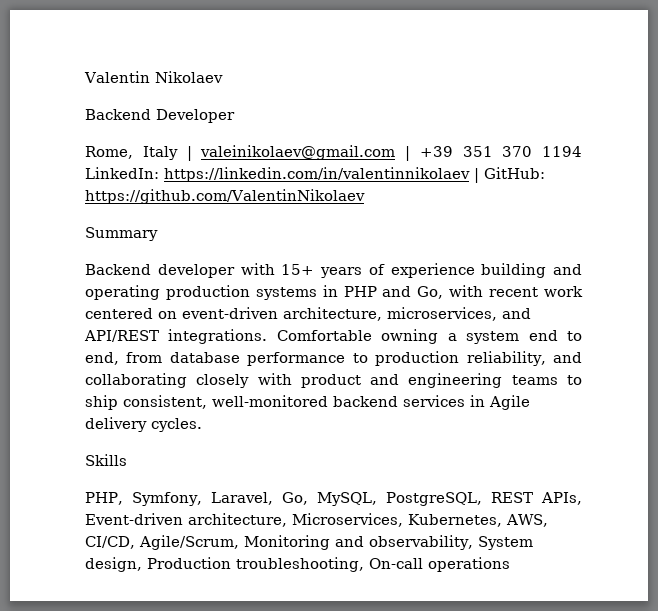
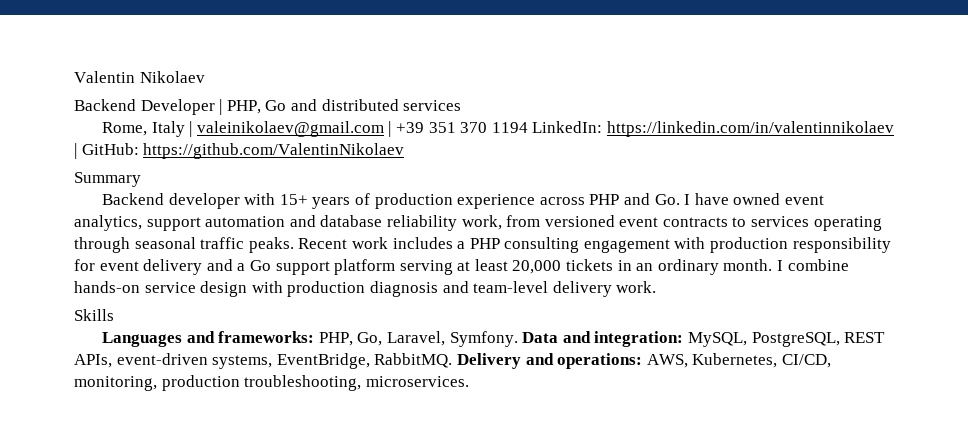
- Backend Developer
+ Backend Developer | PHP, Go and distributed services
- Backend developer with 15+ years of experience building and operating production systems in PHP and Go, with recent work centered on event-driven architecture, microservices, and API/REST integrations. Comfortable owning a system end to end, from database performance to production reliability, and collaborating closely with product and engineering teams to ship consistent, well-monitored backend services in Agile delivery cycles.
+ Backend developer with 15+ years of production experience across PHP and Go. I have owned event analytics, support automation and database reliability work, from versioned event contracts to services operating through seasonal traffic peaks. Recent work includes a PHP consulting engagement with production responsibility for event delivery and a Go support platform serving at least 20,000 tickets in an ordinary month. I combine hands-on service design with production diagnosis and team-level delivery work.
  Skills
- PHP, Symfony, Laravel, Go, MySQL, PostgreSQL, REST APIs, Event-driven architecture, Microservices, Kubernetes, AWS, CI/CD, Agile/Scrum, Monitoring and observability, System design, Production troubleshooting, On-call operations
+ Languages and frameworks: PHP, Go, Laravel, Symfony. Data and integration: MySQL, PostgreSQL, REST APIs, event-driven systems, EventBridge, RabbitMQ. Delivery and operations: AWS, Kubernetes, CI/CD, monitoring, production troubleshooting, microservices.

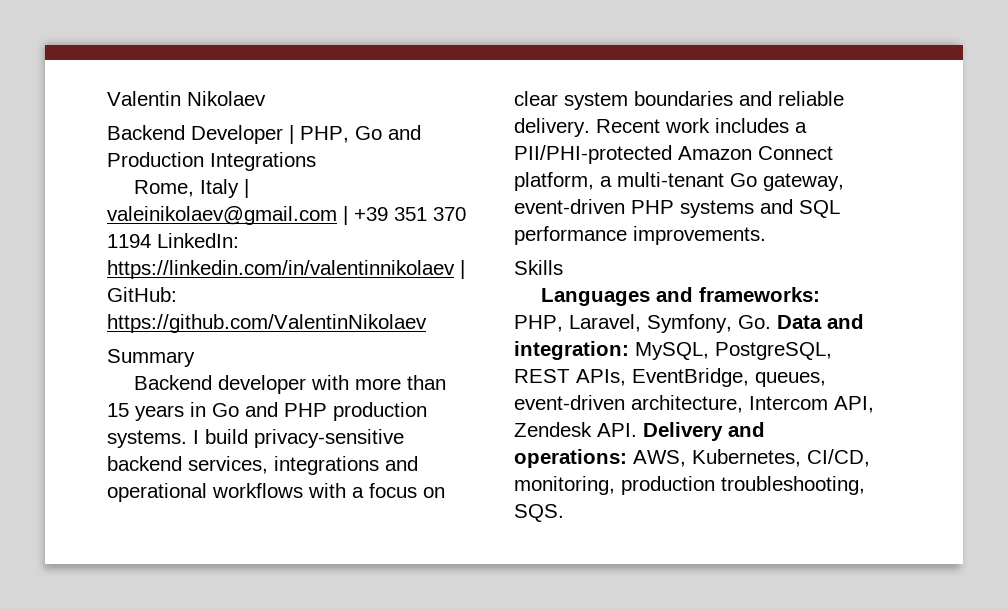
- Backend Developer | PHP, Go and distributed services
+ Backend Developer | PHP, Go and Production Integrations
- Backend developer with 15+ years of production experience across PHP and Go. I have owned event analytics, support automation and database reliability work, from versioned event contracts to services operating through seasonal traffic peaks. Recent work includes a PHP consulting engagement with production responsibility for event delivery and a Go support platform serving at least 20,000 tickets in an ordinary month. I combine hands-on service design with production diagnosis and team-level delivery work.
+ Backend developer with more than 15 years in Go and PHP production systems. I build privacy-sensitive backend services, integrations and operational workflows with a focus on clear system boundaries and reliable delivery. Recent work includes a PII/PHI-protected Amazon Connect platform, a multi-tenant Go gateway, event-driven PHP systems and SQL performance improvements.
- Languages and frameworks: PHP, Go, Laravel, Symfony. Data and integration: MySQL, PostgreSQL, REST APIs, event-driven systems, EventBridge, RabbitMQ. Delivery and operations: AWS, Kubernetes, CI/CD, monitoring, production troubleshooting, microservices.
+ Languages and frameworks: PHP, Laravel, Symfony, Go. Data and integration: MySQL, PostgreSQL, REST APIs, EventBridge, queues, event-driven architecture, Intercom API, Zendesk API. Delivery and operations: AWS, Kubernetes, CI/CD, monitoring, production troubleshooting, SQS.

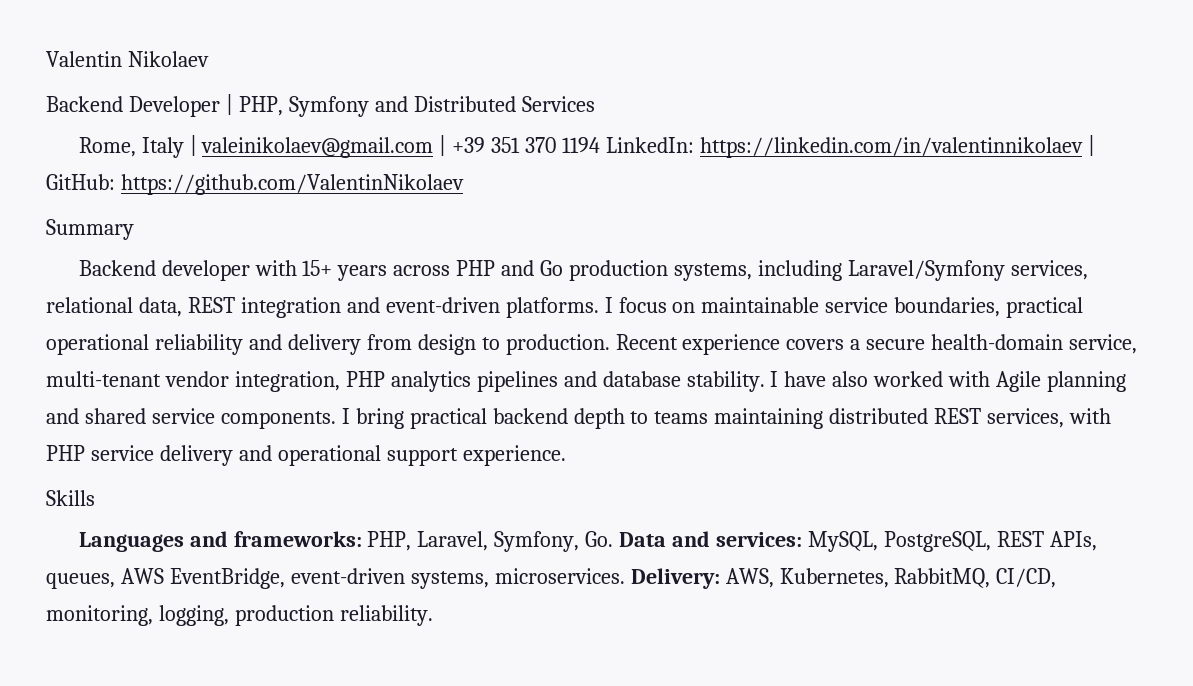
- Backend Developer | PHP, Go and Production Integrations
+ Backend Developer | PHP, Symfony and Distributed Services
- Backend developer with more than 15 years in Go and PHP production systems. I build privacy-sensitive backend services, integrations and operational workflows with a focus on clear system boundaries and reliable delivery. Recent work includes a PII/PHI-protected Amazon Connect platform, a multi-tenant Go gateway, event-driven PHP systems and SQL performance improvements.
+ Backend developer with 15+ years across PHP and Go production systems, including Laravel/Symfony services, relational data, REST integration and event-driven platforms. I focus on maintainable service boundaries, practical operational reliability and delivery from design to production. Recent experience covers a secure health-domain service, multi-tenant vendor integration, PHP analytics pipelines and database stability. I have also worked with Agile planning and shared service components. I bring practical backend depth to teams maintaining distributed REST services, with PHP service delivery and operational support experience.
- Languages and frameworks: PHP, Laravel, Symfony, Go. Data and integration: MySQL, PostgreSQL, REST APIs, EventBridge, queues, event-driven architecture, Intercom API, Zendesk API. Delivery and operations: AWS, Kubernetes, CI/CD, monitoring, production troubleshooting, SQS.
+ Languages and frameworks: PHP, Laravel, Symfony, Go. Data and services: MySQL, PostgreSQL, REST APIs, queues, AWS EventBridge, event-driven systems, microservices. Delivery: AWS, Kubernetes, RabbitMQ, CI/CD, monitoring, logging, production reliability.

